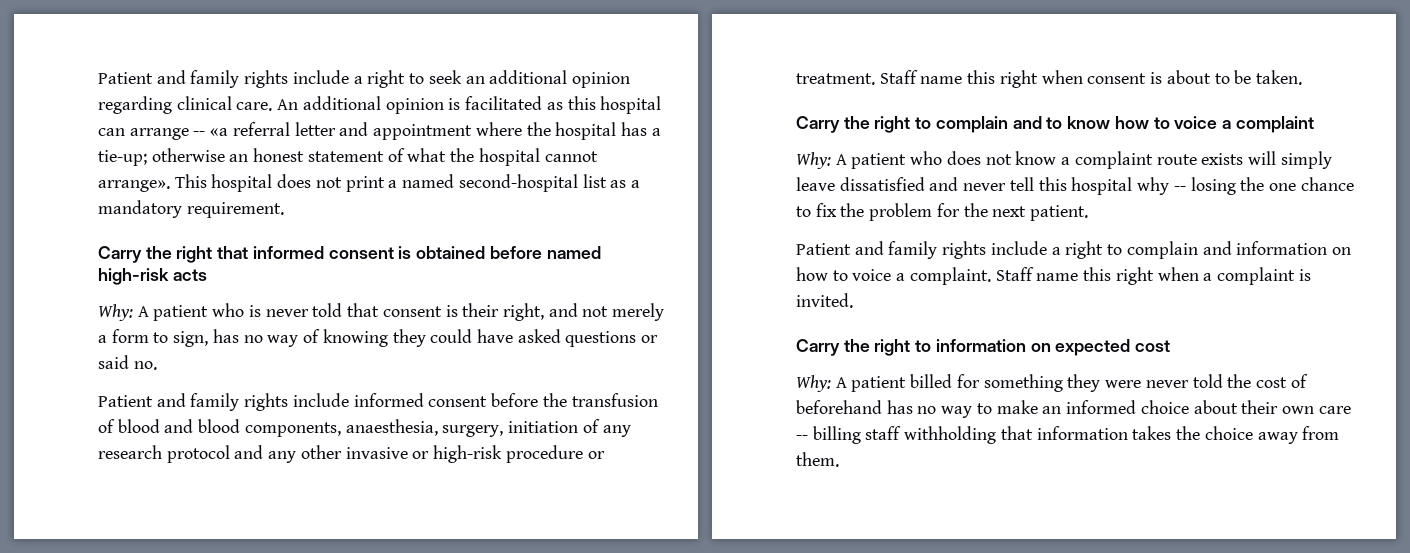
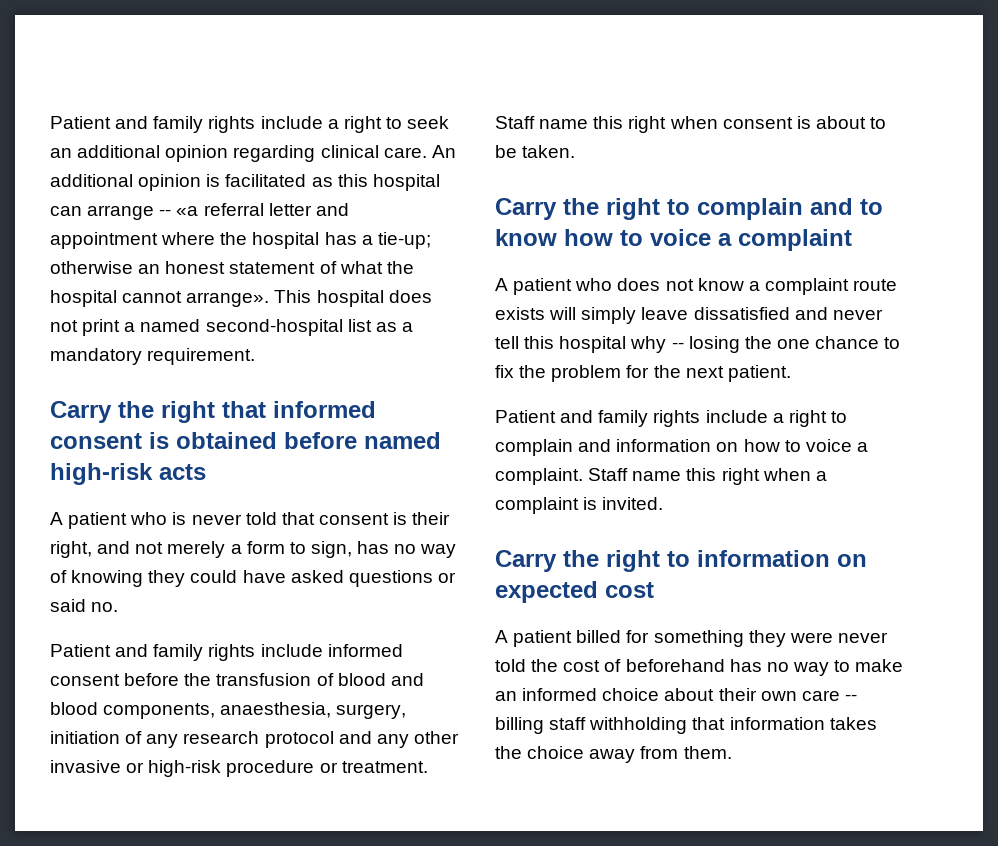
- Why: A patient who is never told that consent is their right, and not merely a form to sign, has no way of knowing they could have asked questions or said no.
+ A patient who is never told that consent is their right, and not merely a form to sign, has no way of knowing they could have asked questions or said no.
- Why: A patient who does not know a complaint route exists will simply leave dissatisfied and never tell this hospital why -- losing the one chance to fix the problem for the next patient.
+ A patient who does not know a complaint route exists will simply leave dissatisfied and never tell this hospital why -- losing the one chance to fix the problem for the next patient.
- Why: A patient billed for something they were never told the cost of beforehand has no way to make an informed choice about their own care -- billing staff withholding that information takes the choice away from them.
+ A patient billed for something they were never told the cost of beforehand has no way to make an informed choice about their own care -- billing staff withholding that information takes the choice away from them.

